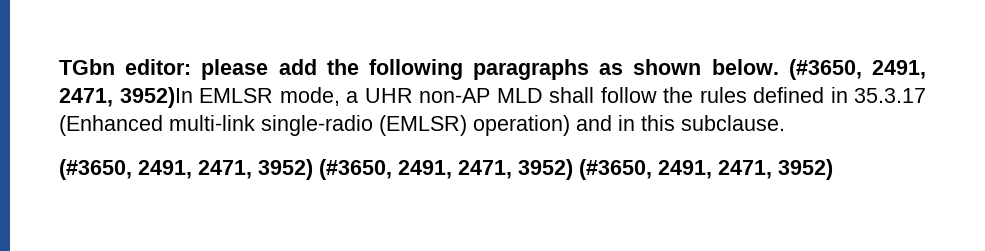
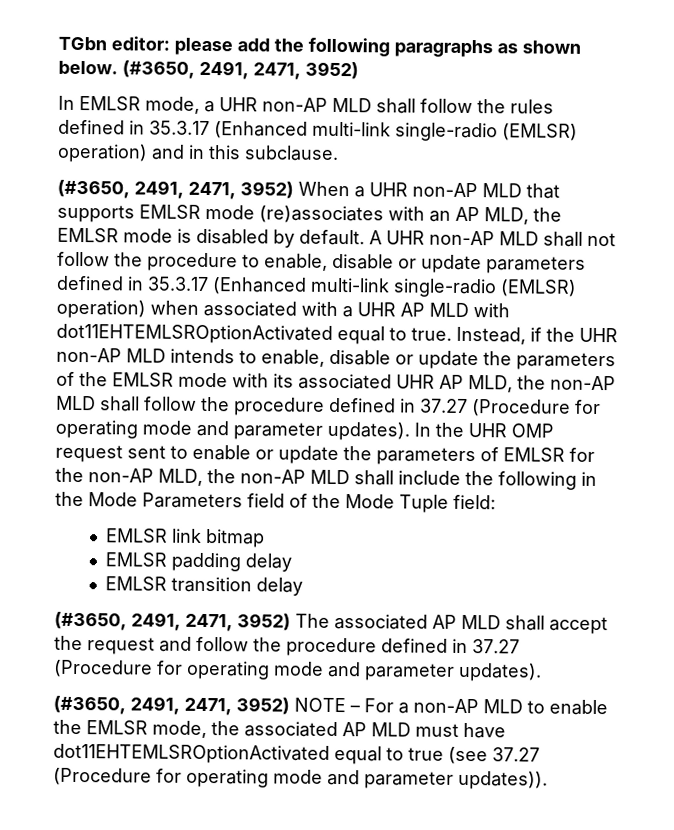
- TGbn editor: please add the following paragraphs as shown below. (#3650, 2491, 2471, 3952)In EMLSR mode, a UHR non-AP MLD shall follow the rules defined in 35.3.17 (Enhanced multi-link single-radio (EMLSR) operation) and in this subclause.
+ TGbn editor: please add the following paragraphs as shown below. (#3650, 2491, 2471, 3952)
+ In EMLSR mode, a UHR non-AP MLD shall follow the rules defined in 35.3.17 (Enhanced multi-link single-radio (EMLSR) operation) and in this subclause.
- (#3650, 2491, 2471, 3952) (#3650, 2491, 2471, 3952) (#3650, 2491, 2471, 3952)
+ (#3650, 2491, 2471, 3952) When a UHR non-AP MLD that supports EMLSR mode (re)associates with an AP MLD, the EMLSR mode is disabled by default. A UHR non-AP MLD shall not follow the procedure to enable, disable or update parameters defined in 35.3.17 (Enhanced multi-link single-radio (EMLSR) operation) when associated with a UHR AP MLD with dot11EHTEMLSROptionActivated equal to true. Instead, if the UHR non-AP MLD intends to enable, disable or update the parameters of the EMLSR mode with its associated UHR AP MLD, the non-AP MLD shall follow the procedure defined in 37.27 (Procedure for operating mode and parameter updates). In the UHR OMP request sent to enable or update the parameters of EMLSR for the non-AP MLD, the non-AP MLD shall include the following in the Mode Parameters field of the Mode Tuple field:
+ EMLSR link bitmap
+ EMLSR padding delay
+ EMLSR transition delay
+ (#3650, 2491, 2471, 3952) The associated AP MLD shall accept the request and follow the procedure defined in 37.27 (Procedure for operating mode and parameter updates).
+ (#3650, 2491, 2471, 3952) NOTE – For a non-AP MLD to enable the EMLSR mode, the associated AP MLD must have dot11EHTEMLSROptionActivated equal to true (see 37.27 (Procedure for operating mode and parameter updates)).

